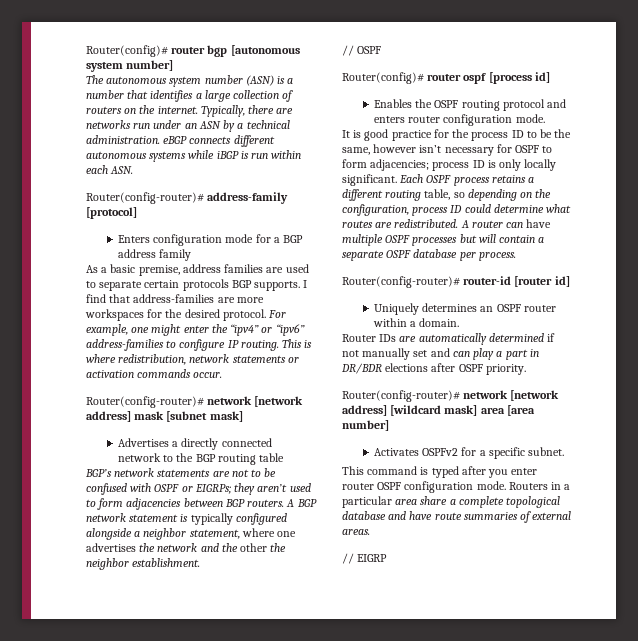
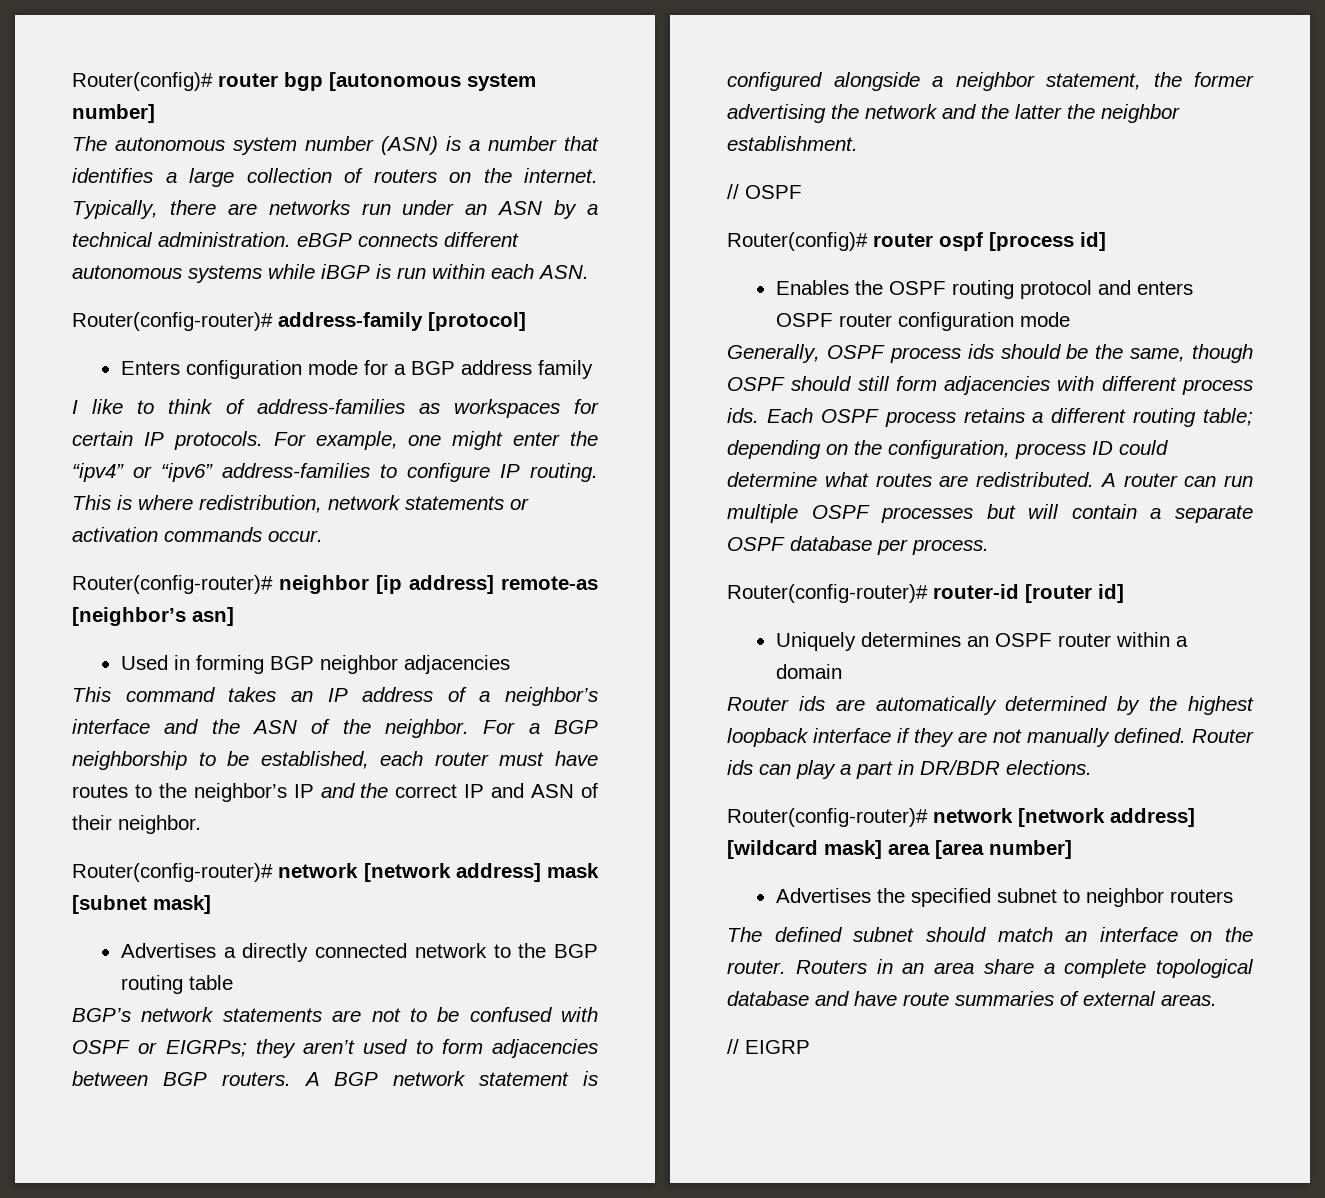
- As a basic premise, address families are used to separate certain protocols BGP supports. I find that address-families are more workspaces for the desired protocol.
+ I like to think of address-families as workspaces for certain IP protocols.
+ Router(config-router)# neighbor [ip address] remote-as [neighbor’s asn]
+ Used in forming BGP neighbor adjacencies
+ This command takes an IP address of a neighbor’s interface and the ASN of the neighbor. For a BGP neighborship to be established, each router must have routes to the neighbor’s IP and the correct IP and ASN of their neighbor.
- A BGP network statement is typically configured alongside a neighbor statement, where one advertises the network and the other the neighbor establishment.
+ A BGP network statement is configured alongside a neighbor statement, the former advertising the network and the latter the neighbor establishment.
- Enables the OSPF routing protocol and enters router configuration mode.
- It is good practice for the process ID to be the same, however isn’t necessary for OSPF to form adjacencies; process ID is only locally significant.
+ Enables the OSPF routing protocol and enters OSPF router configuration mode
+ Generally, OSPF process ids should be the same, though OSPF should still form adjacencies with different process ids.
- Each OSPF process retains a different routing table, so depending on the configuration, process ID could determine what routes are redistributed.
+ Each OSPF process retains a different routing table; depending on the configuration, process ID could determine what routes are redistributed.
- A router can have multiple OSPF processes but will contain a separate OSPF database per process.
+ A router can run multiple OSPF processes but will contain a separate OSPF database per process.
- Uniquely determines an OSPF router within a domain.
- Router IDs are automatically determined if not manually set and can play a part in DR/BDR elections after OSPF priority.
+ Uniquely determines an OSPF router within a domain
+ Router ids are automatically determined by the highest loopback interface if they are not manually defined. Router ids can play a part in DR/BDR elections.
- Activates OSPFv2 for a specific subnet.
- This command is typed after you enter router OSPF configuration mode. Routers in a particular area share a complete topological database and have route summaries of external areas.
+ Advertises the specified subnet to neighbor routers
+ The defined subnet should match an interface on the router. Routers in an area share a complete topological database and have route summaries of external areas.

